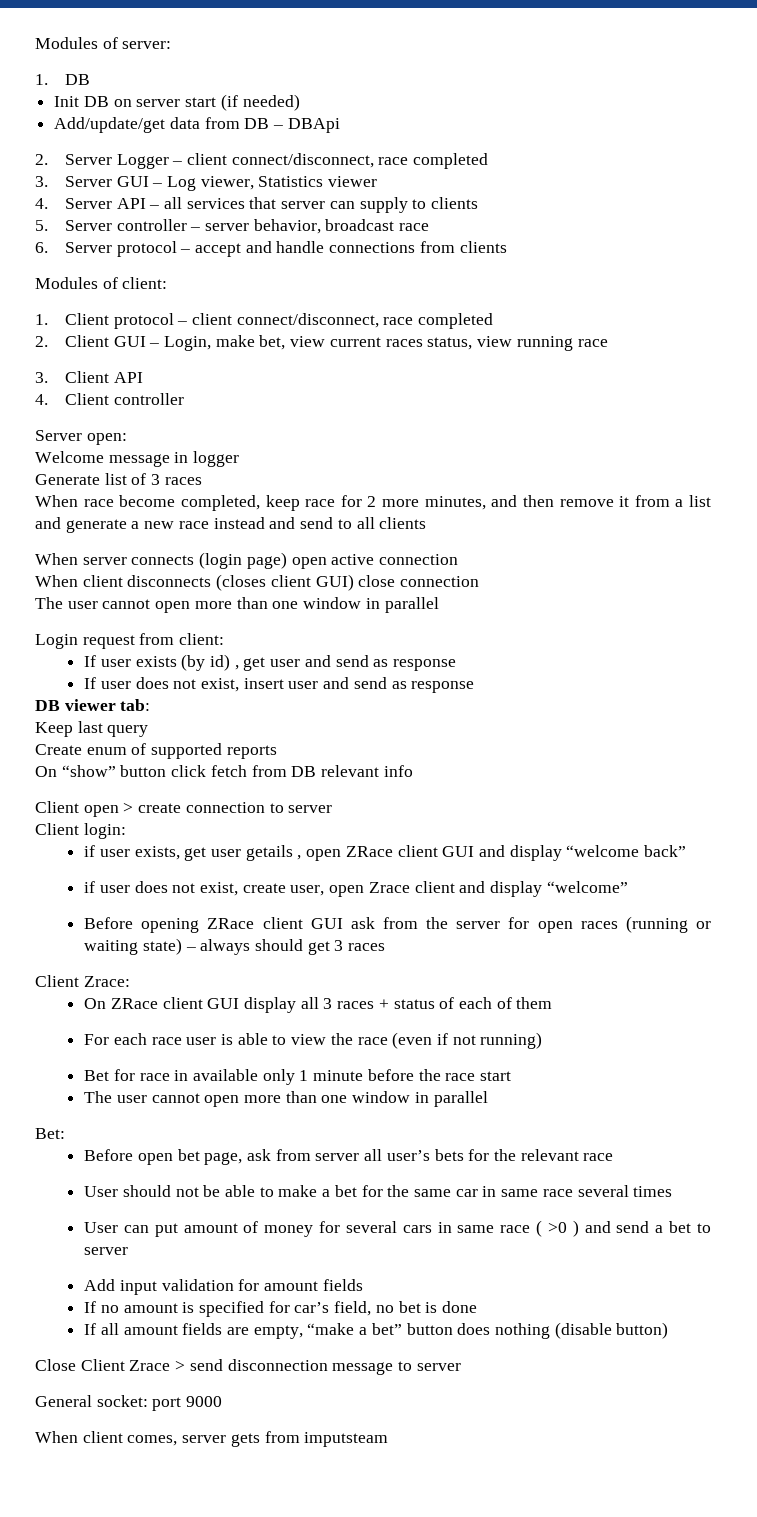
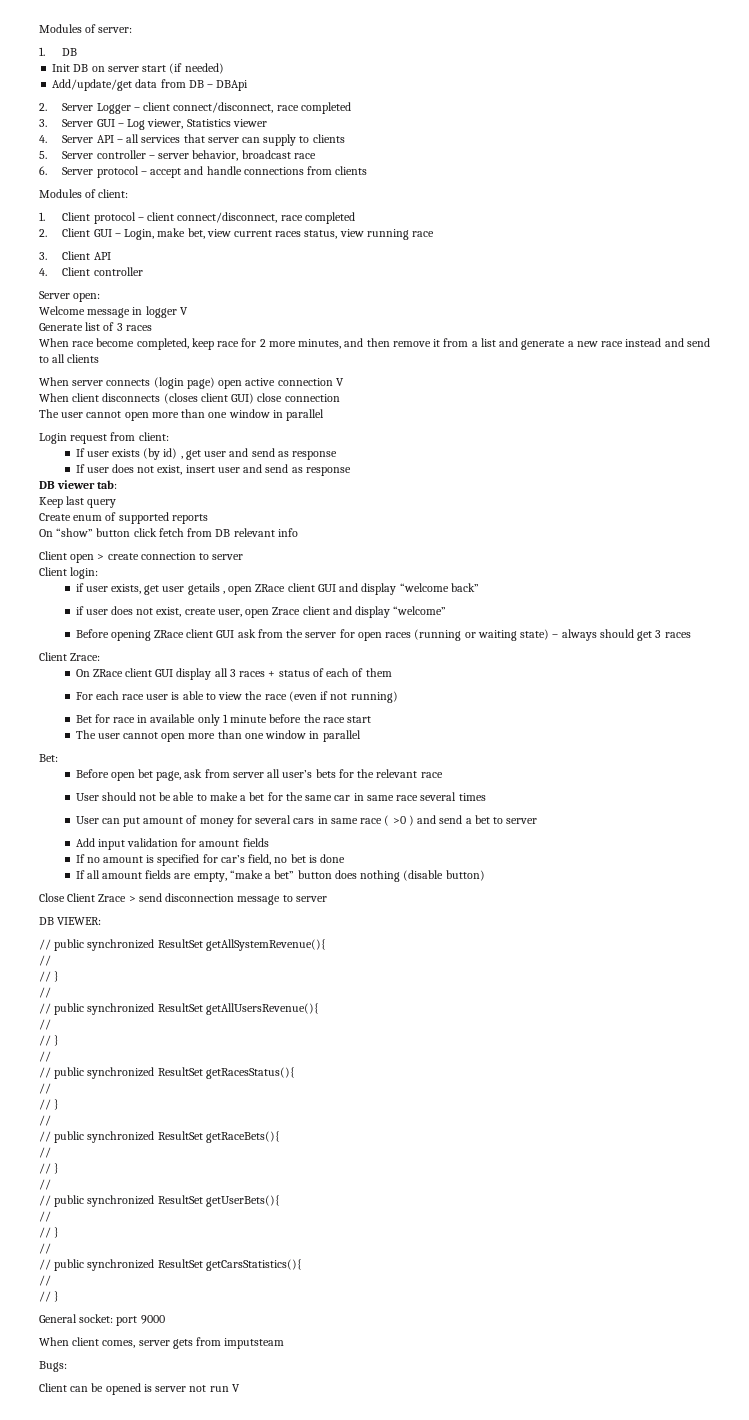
- Welcome message in logger
+ Welcome message in logger V
- When server connects (login page) open active connection
+ When server connects (login page) open active connection V
+ DB VIEWER:
+ // public synchronized ResultSet getAllSystemRevenue(){
+ //
+ // }
+ //
+ // public synchronized ResultSet getAllUsersRevenue(){
+ //
+ // }
+ //
+ // public synchronized ResultSet getRacesStatus(){
+ //
+ // }
+ //
+ // public synchronized ResultSet getRaceBets(){
+ //
+ // }
+ //
+ // public synchronized ResultSet getUserBets(){
+ //
+ // }
+ //
+ // public synchronized ResultSet getCarsStatistics(){
+ //
+ // }
+ Bugs:
+ Client can be opened is server not run V

